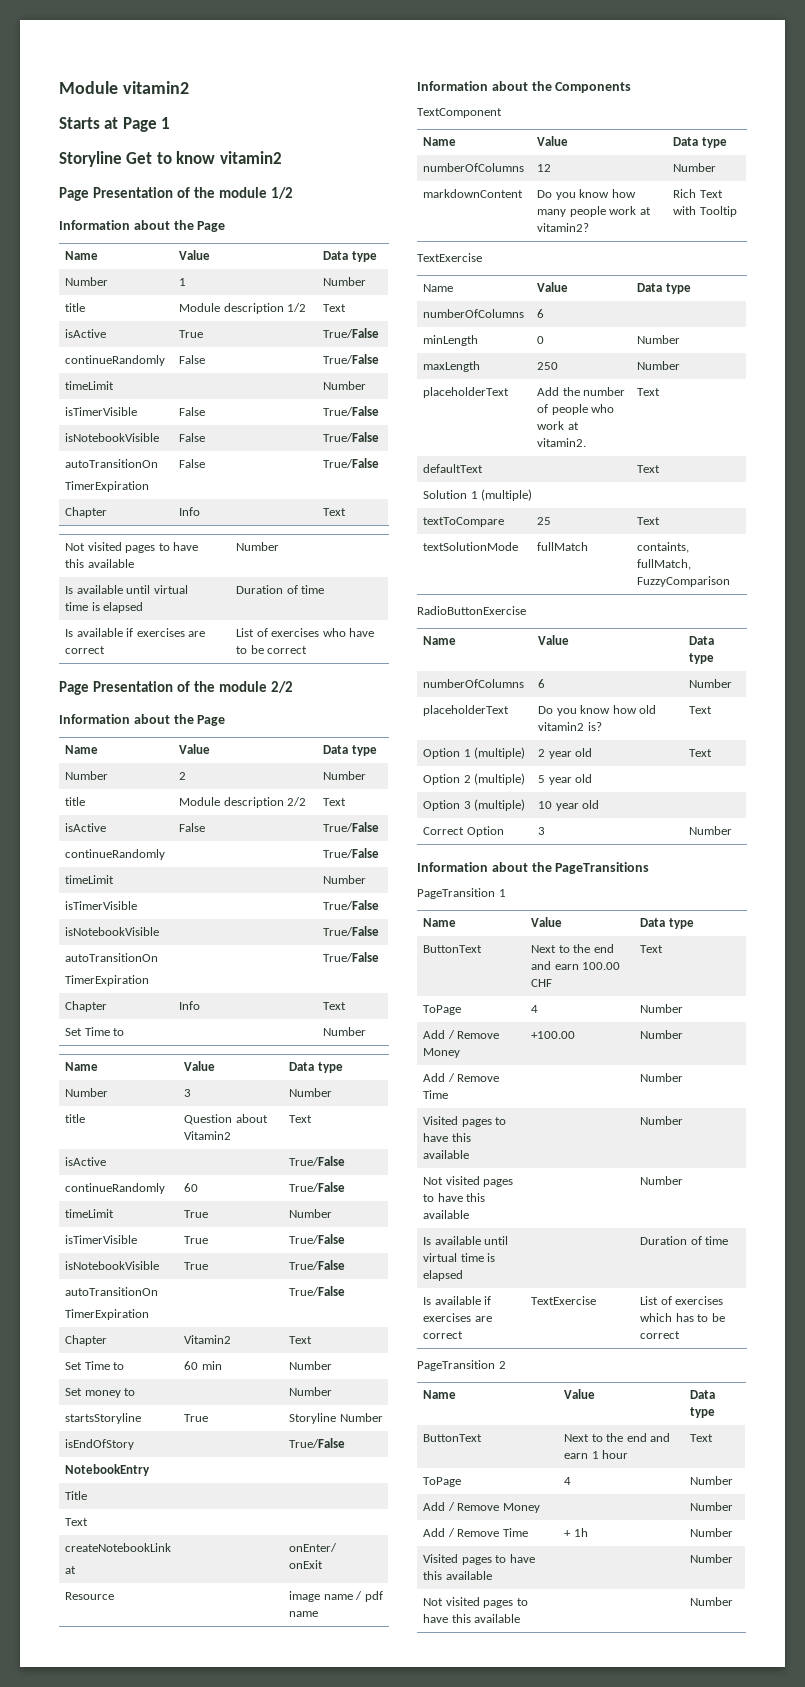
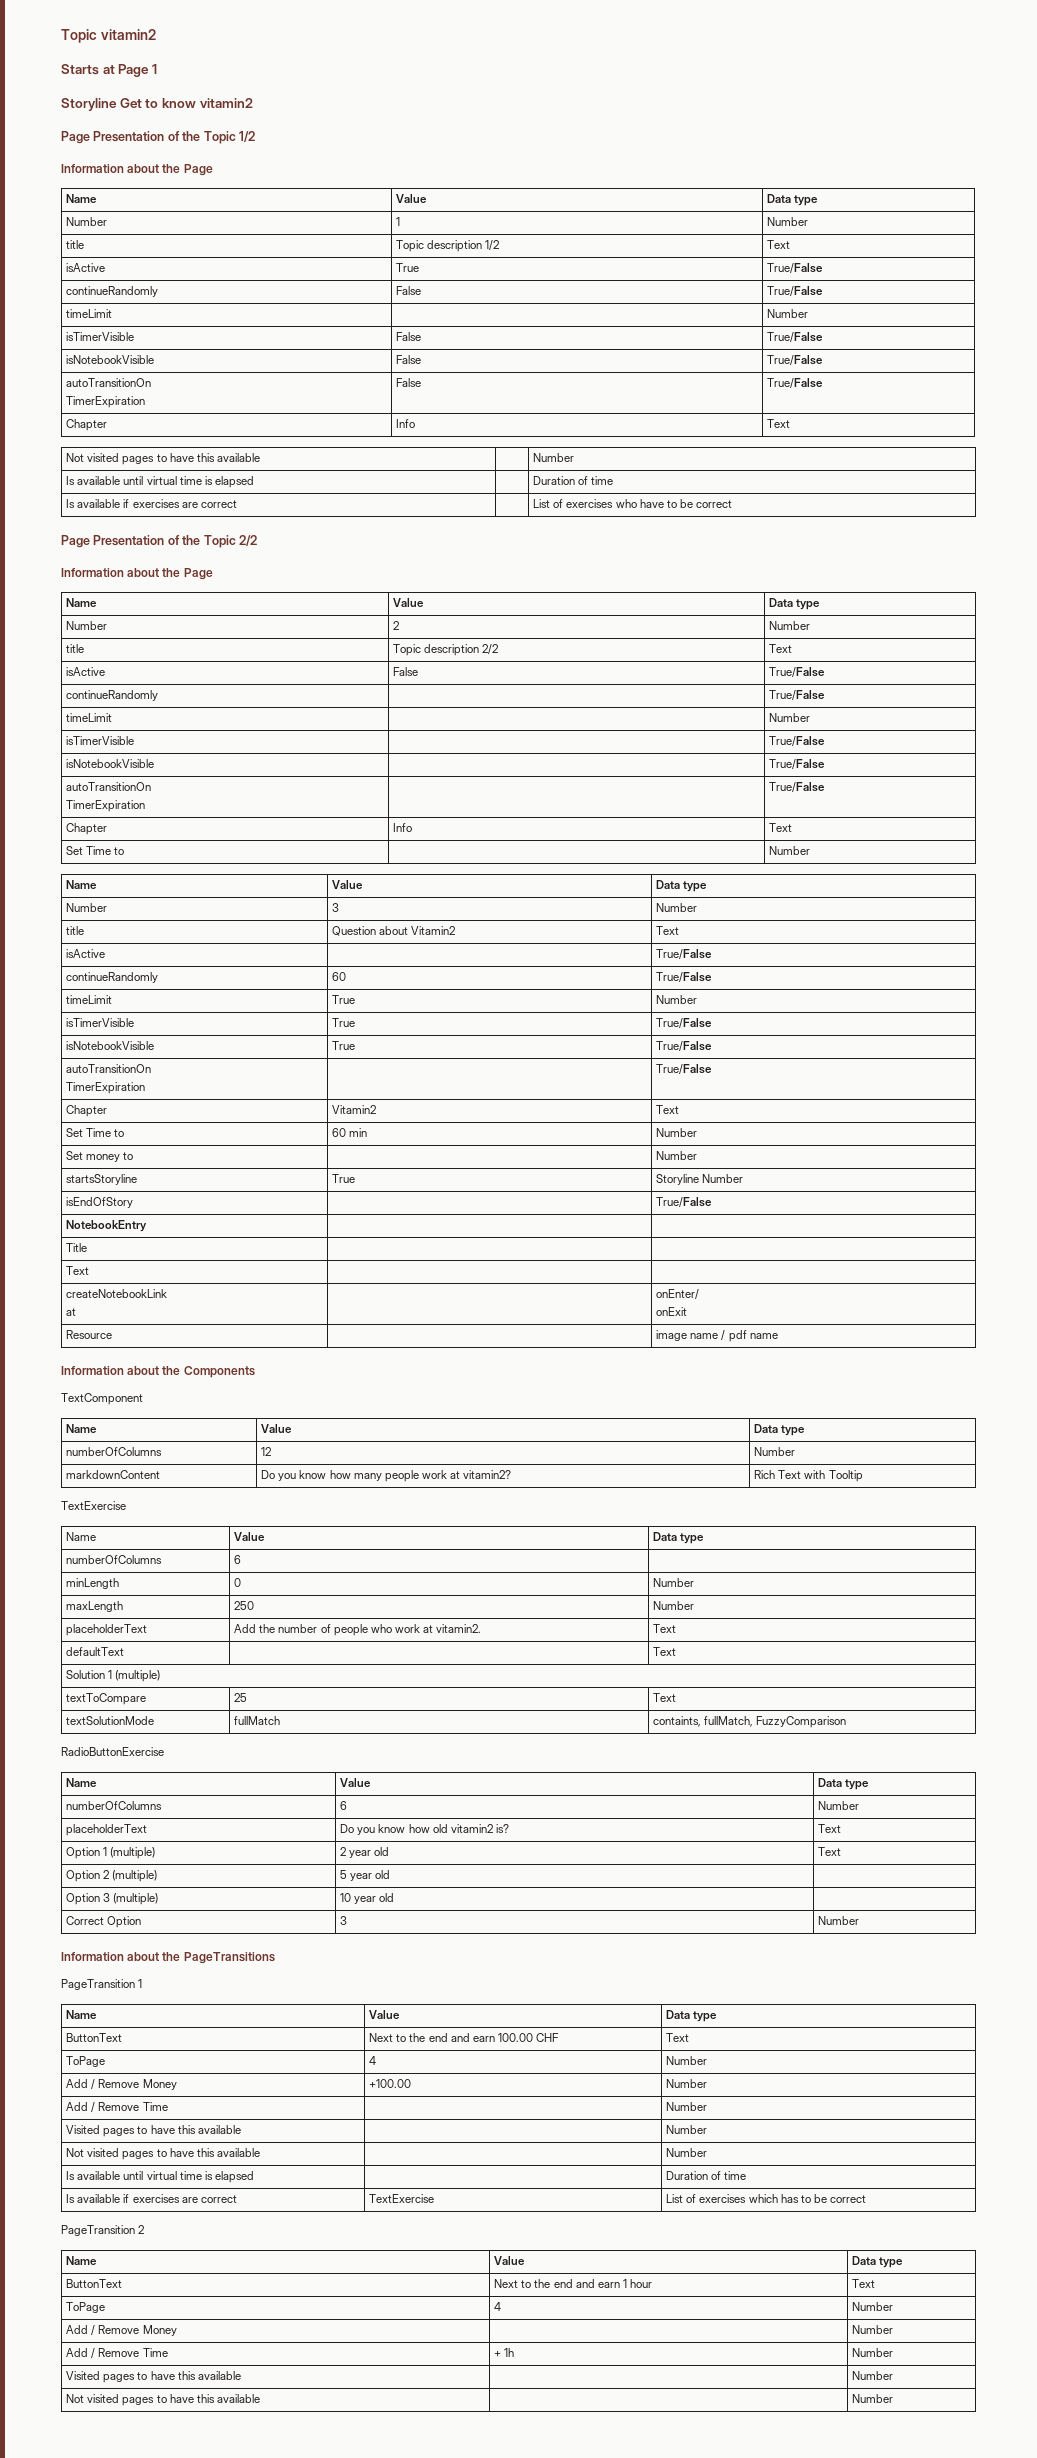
- Module vitamin2
+ Topic vitamin2
- Page Presentation of the module 1/2
+ Page Presentation of the Topic 1/2
- title | Module description 1/2 | Text
+ title | Topic description 1/2 | Text
- Page Presentation of the module 2/2
+ Page Presentation of the Topic 2/2
- title | Module description 2/2 | Text
+ title | Topic description 2/2 | Text

